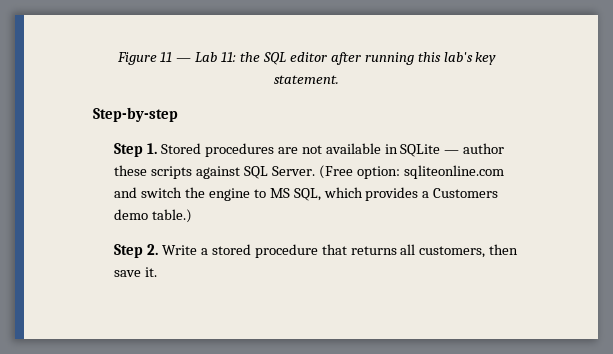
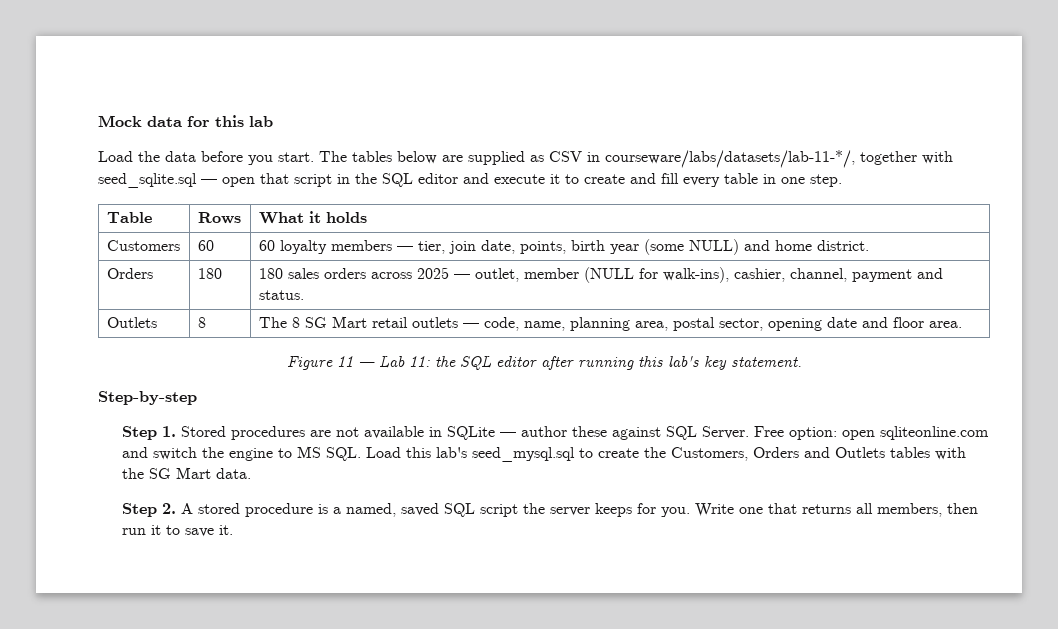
+ Mock data for this lab
+ Load the data before you start. The tables below are supplied as CSV in courseware/labs/datasets/lab-11-*/, together with seed_sqlite.sql — open that script in the SQL editor and execute it to create and fill every table in one step.
+ Table | Rows | What it holds
+ Customers | 60 | 60 loyalty members — tier, join date, points, birth year (some NULL) and home district.
+ Orders | 180 | 180 sales orders across 2025 — outlet, member (NULL for walk-ins), cashier, channel, payment and status.
+ Outlets | 8 | The 8 SG Mart retail outlets — code, name, planning area, postal sector, opening date and floor area.
- Step 1. Stored procedures are not available in SQLite — author these scripts against SQL Server.
+ Step 1. Stored procedures are not available in SQLite — author these against SQL Server.
- (Free option: sqliteonline.com and switch the engine to MS SQL, which provides a Customers demo table.)
- Step 2. Write a stored procedure that returns all customers, then save it.
+ Free option: open sqliteonline.com and switch the engine to MS SQL. Load this lab's seed_mysql.sql to create the Customers, Orders and Outlets tables with the SG Mart data.
+ Step 2. A stored procedure is a named, saved SQL script the server keeps for you. Write one that returns all members, then run it to save it.

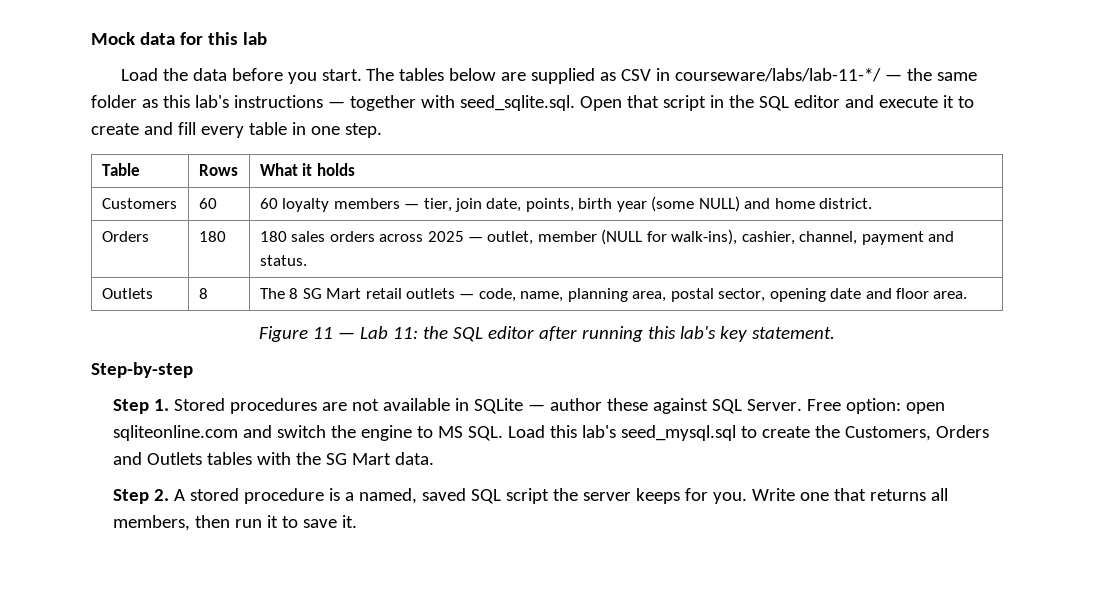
- The tables below are supplied as CSV in courseware/labs/datasets/lab-11-*/, together with seed_sqlite.sql — open that script in the SQL editor and execute it to create and fill every table in one step.
+ The tables below are supplied as CSV in courseware/labs/lab-11-*/ — the same folder as this lab's instructions — together with seed_sqlite.sql. Open that script in the SQL editor and execute it to create and fill every table in one step.

